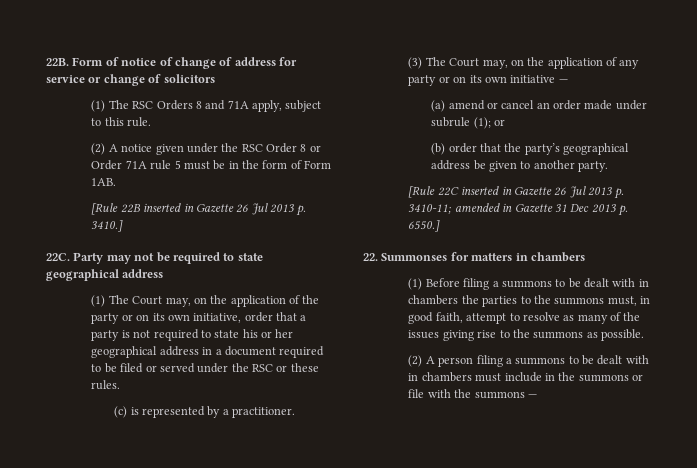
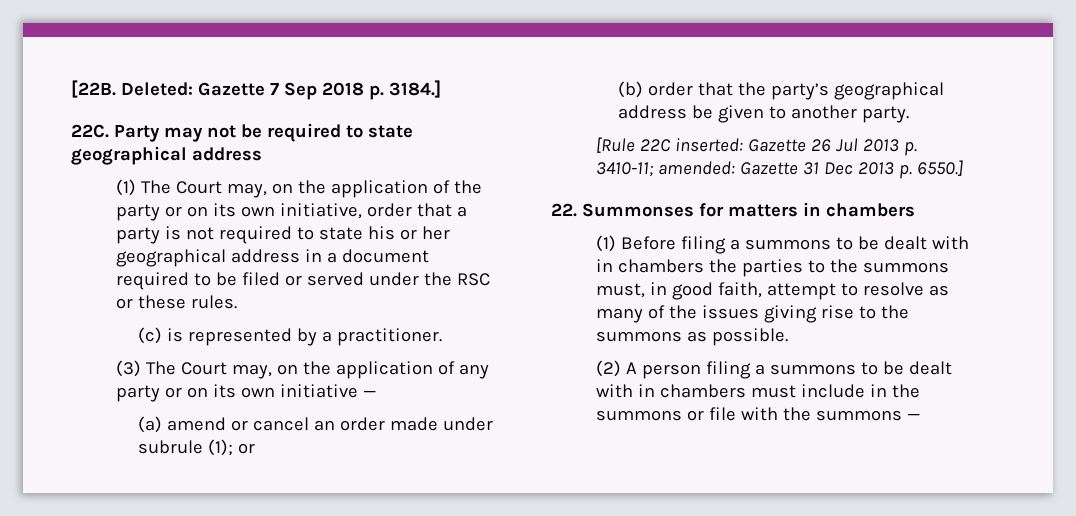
- 22B. Form of notice of change of address for service or change of solicitors
- (1) The RSC Orders 8 and 71A apply, subject to this rule.
- (2) A notice given under the RSC Order 8 or Order 71A rule 5 must be in the form of Form 1AB.
- [Rule 22B inserted in Gazette 26 Jul 2013 p. 3410.]
+ [22B. Deleted: Gazette 7 Sep 2018 p. 3184.]
- [Rule 22C inserted in Gazette 26 Jul 2013 p. 3410-11; amended in Gazette 31 Dec 2013 p. 6550.]
+ [Rule 22C inserted: Gazette 26 Jul 2013 p. 3410-11; amended: Gazette 31 Dec 2013 p. 6550.]

